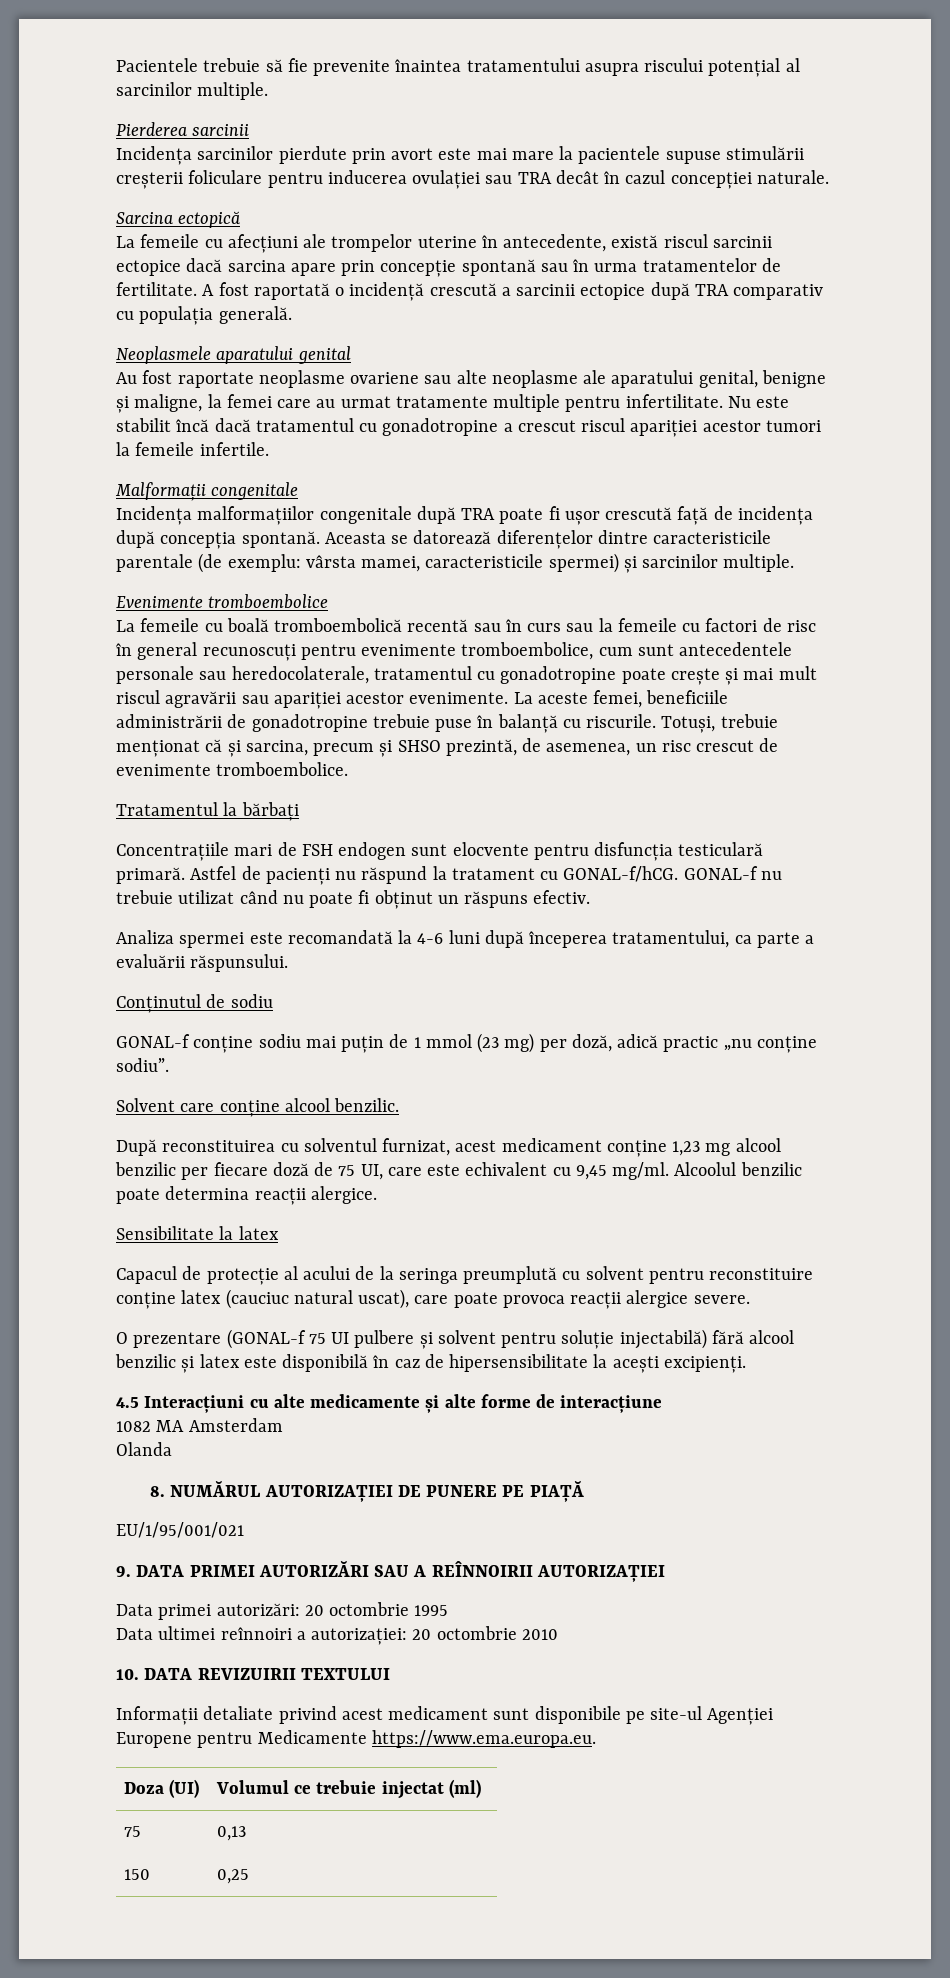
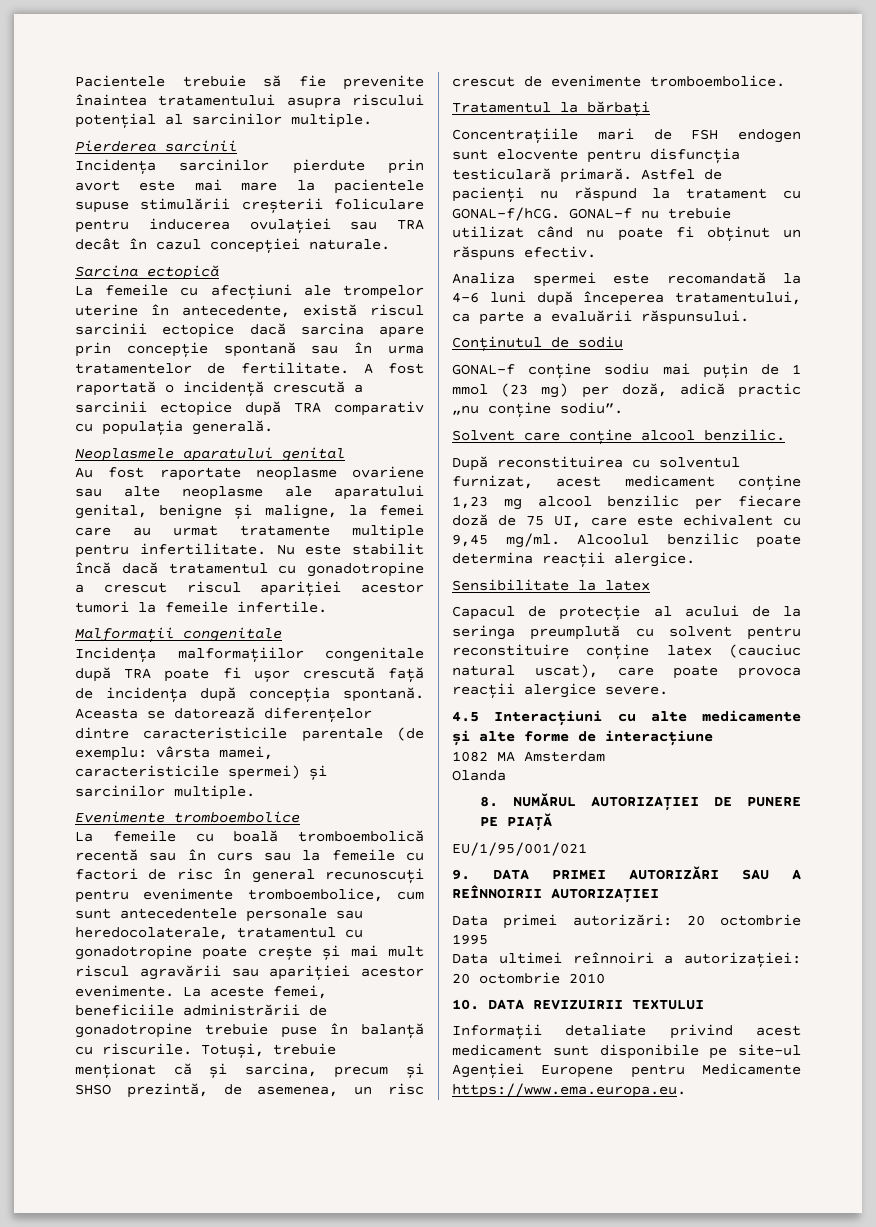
- O prezentare (GONAL-f 75 UI pulbere și solvent pentru soluție injectabilă) fără alcool benzilic și latex este disponibilă în caz de hipersensibilitate la acești excipienți.
- Doza (UI) | Volumul ce trebuie injectat (ml)
- 75 | 0,13
- 150 | 0,25

